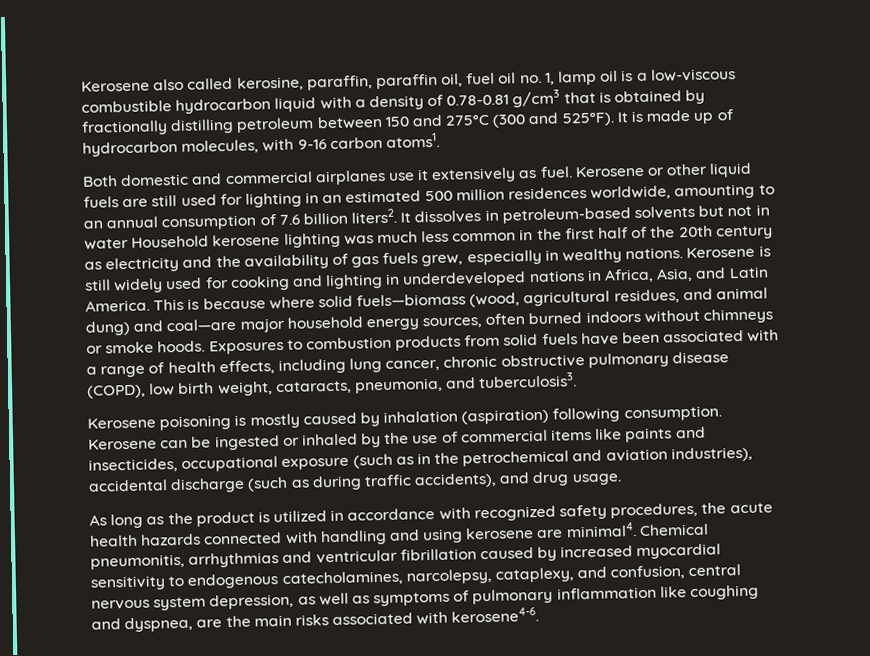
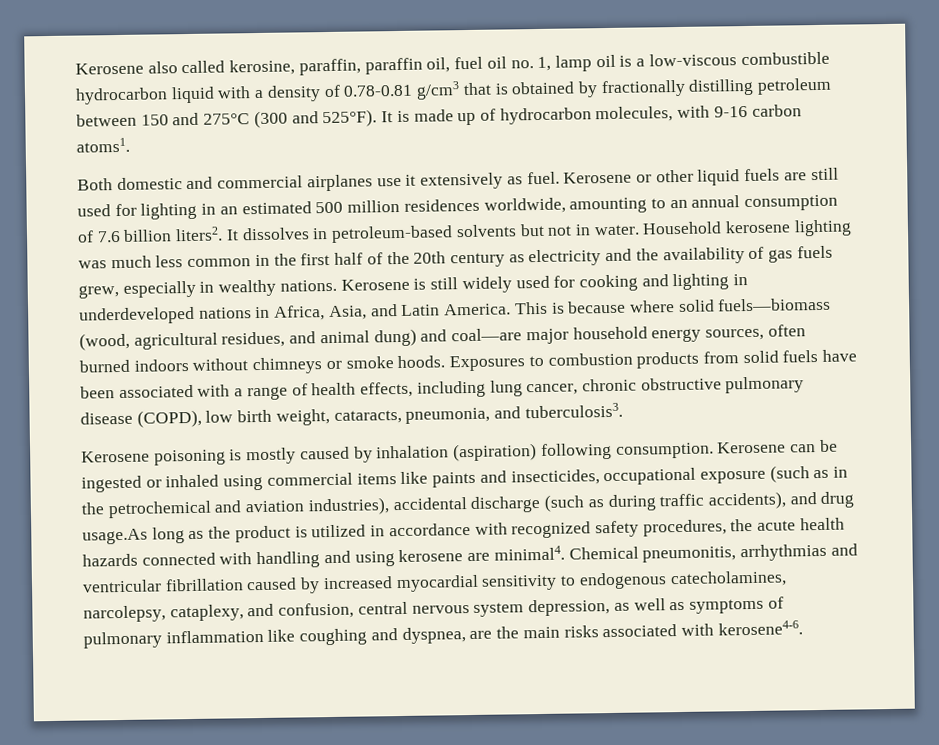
- It dissolves in petroleum-based solvents but not in water Household kerosene lighting was much less common in the first half of the 20th century as electricity and the availability of gas fuels grew, especially in wealthy nations.
+ It dissolves in petroleum-based solvents but not in water. Household kerosene lighting was much less common in the first half of the 20th century as electricity and the availability of gas fuels grew, especially in wealthy nations.
- Kerosene can be ingested or inhaled by the use of commercial items like paints and insecticides, occupational exposure (such as in the petrochemical and aviation industries), accidental discharge (such as during traffic accidents), and drug usage.
- As long as the product is utilized in accordance with recognized safety procedures, the acute health hazards connected with handling and using kerosene are minimal4.
+ Kerosene can be ingested or inhaled using commercial items like paints and insecticides, occupational exposure (such as in the petrochemical and aviation industries), accidental discharge (such as during traffic accidents), and drug usage.As long as the product is utilized in accordance with recognized safety procedures, the acute health hazards connected with handling and using kerosene are minimal4.

